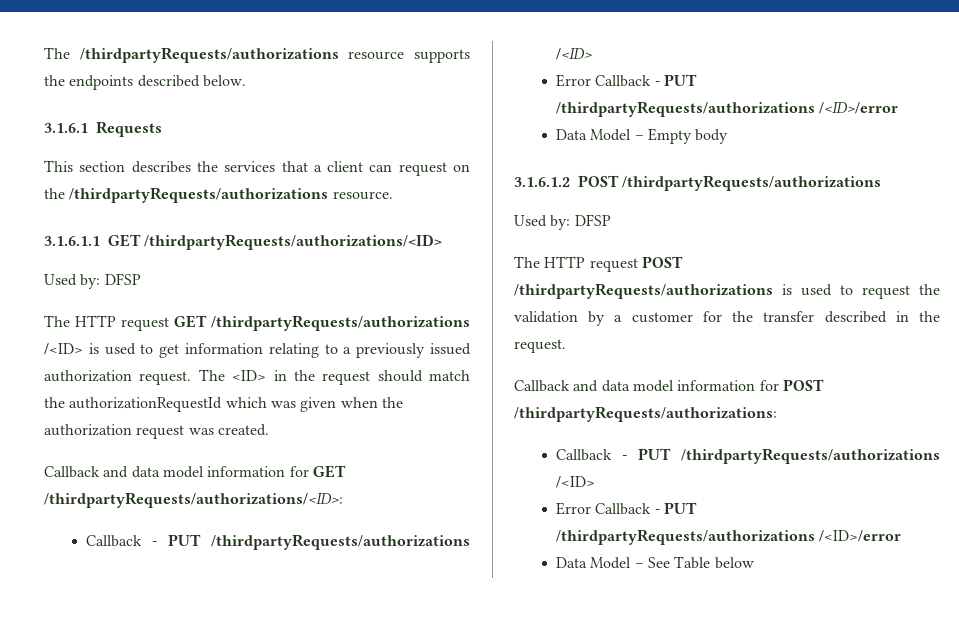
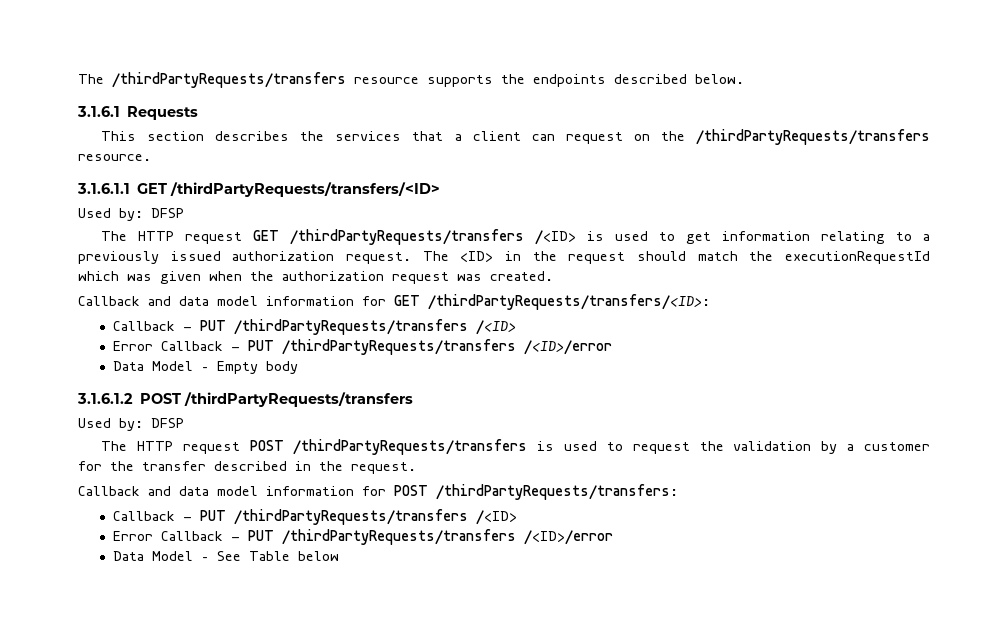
- The /thirdpartyRequests/authorizations resource supports the endpoints described below.
+ The /thirdPartyRequests/transfers resource supports the endpoints described below.
- This section describes the services that a client can request on the /thirdpartyRequests/authorizations resource.
+ This section describes the services that a client can request on the /thirdPartyRequests/transfers resource.
- 3.1.6.1.1 GET /thirdpartyRequests/authorizations/<ID>
+ 3.1.6.1.1 GET /thirdPartyRequests/transfers/<ID>
- The HTTP request GET /thirdpartyRequests/authorizations /<ID> is used to get information relating to a previously issued authorization request.
+ The HTTP request GET /thirdPartyRequests/transfers /<ID> is used to get information relating to a previously issued authorization request.
- The <ID> in the request should match the authorizationRequestId which was given when the authorization request was created.
+ The <ID> in the request should match the executionRequestId which was given when the authorization request was created.
- Callback and data model information for GET /thirdpartyRequests/authorizations/<ID>:
- Callback - PUT /thirdpartyRequests/authorizations /<ID>
- Error Callback - PUT /thirdpartyRequests/authorizations /<ID>/error
+ Callback and data model information for GET /thirdPartyRequests/transfers/<ID>:
+ Callback - PUT /thirdPartyRequests/transfers /<ID>
+ Error Callback - PUT /thirdPartyRequests/transfers /<ID>/error
- 3.1.6.1.2 POST /thirdpartyRequests/authorizations
+ 3.1.6.1.2 POST /thirdPartyRequests/transfers
- The HTTP request POST /thirdpartyRequests/authorizations is used to request the validation by a customer for the transfer described in the request.
+ The HTTP request POST /thirdPartyRequests/transfers is used to request the validation by a customer for the transfer described in the request.
- Callback and data model information for POST /thirdpartyRequests/authorizations:
- Callback - PUT /thirdpartyRequests/authorizations /<ID>
- Error Callback - PUT /thirdpartyRequests/authorizations /<ID>/error
+ Callback and data model information for POST /thirdPartyRequests/transfers:
+ Callback - PUT /thirdPartyRequests/transfers /<ID>
+ Error Callback - PUT /thirdPartyRequests/transfers /<ID>/error

